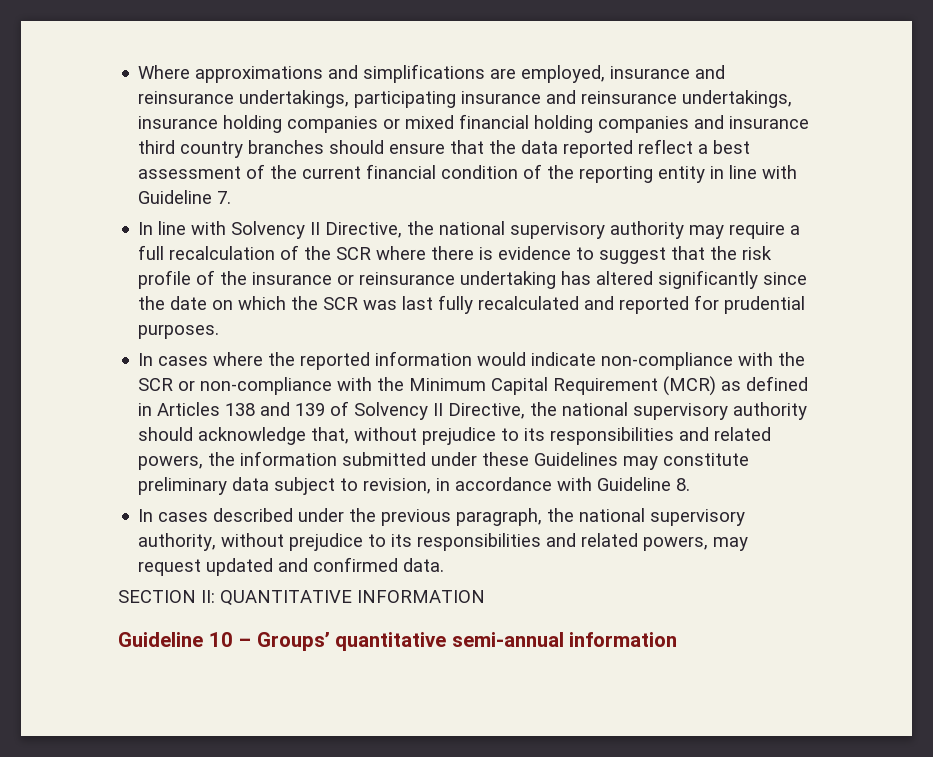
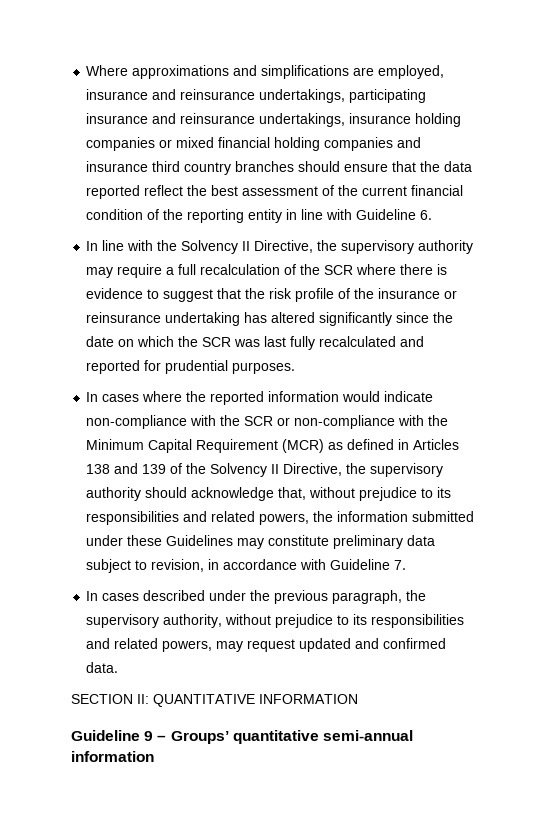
- Where approximations and simplifications are employed, insurance and reinsurance undertakings, participating insurance and reinsurance undertakings, insurance holding companies or mixed financial holding companies and insurance third country branches should ensure that the data reported reflect a best assessment of the current financial condition of the reporting entity in line with Guideline 7.
+ Where approximations and simplifications are employed, insurance and reinsurance undertakings, participating insurance and reinsurance undertakings, insurance holding companies or mixed financial holding companies and insurance third country branches should ensure that the data reported reflect the best assessment of the current financial condition of the reporting entity in line with Guideline 6.
- In line with Solvency II Directive, the national supervisory authority may require a full recalculation of the SCR where there is evidence to suggest that the risk profile of the insurance or reinsurance undertaking has altered significantly since the date on which the SCR was last fully recalculated and reported for prudential purposes.
+ In line with the Solvency II Directive, the supervisory authority may require a full recalculation of the SCR where there is evidence to suggest that the risk profile of the insurance or reinsurance undertaking has altered significantly since the date on which the SCR was last fully recalculated and reported for prudential purposes.
- In cases where the reported information would indicate non-compliance with the SCR or non-compliance with the Minimum Capital Requirement (MCR) as defined in Articles 138 and 139 of Solvency II Directive, the national supervisory authority should acknowledge that, without prejudice to its responsibilities and related powers, the information submitted under these Guidelines may constitute preliminary data subject to revision, in accordance with Guideline 8.
+ In cases where the reported information would indicate non-compliance with the SCR or non-compliance with the Minimum Capital Requirement (MCR) as defined in Articles 138 and 139 of the Solvency II Directive, the supervisory authority should acknowledge that, without prejudice to its responsibilities and related powers, the information submitted under these Guidelines may constitute preliminary data subject to revision, in accordance with Guideline 7.
- In cases described under the previous paragraph, the national supervisory authority, without prejudice to its responsibilities and related powers, may request updated and confirmed data.
+ In cases described under the previous paragraph, the supervisory authority, without prejudice to its responsibilities and related powers, may request updated and confirmed data.
- Guideline 10 – Groups’ quantitative semi-annual information
+ Guideline 9 – Groups’ quantitative semi-annual information

